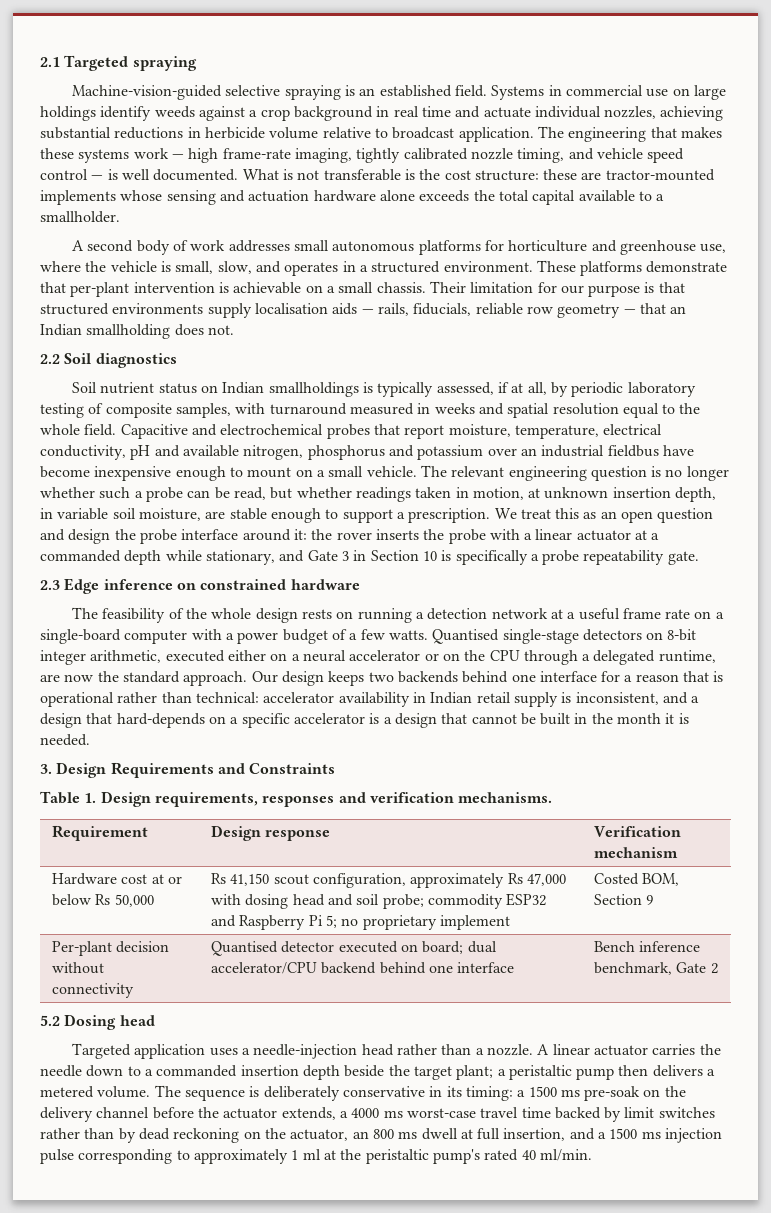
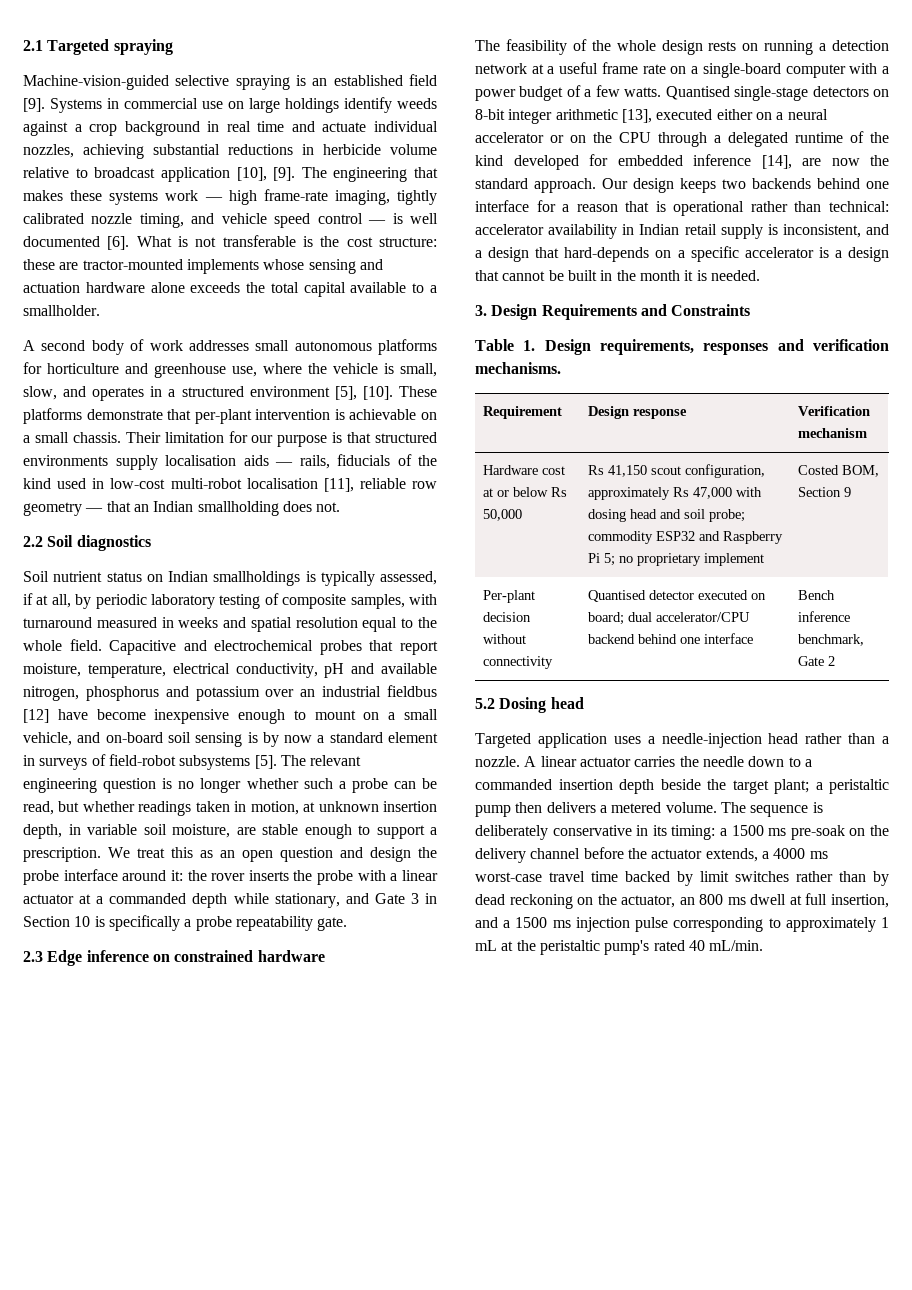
- Machine-vision-guided selective spraying is an established field.
+ Machine-vision-guided selective spraying is an established field [9].
- Systems in commercial use on large holdings identify weeds against a crop background in real time and actuate individual nozzles, achieving substantial reductions in herbicide volume relative to broadcast application.
+ Systems in commercial use on large holdings identify weeds against a crop background in real time and actuate individual nozzles, achieving substantial reductions in herbicide volume relative to broadcast application [10], [9].
- The engineering that makes these systems work — high frame-rate imaging, tightly calibrated nozzle timing, and vehicle speed control — is well documented.
+ The engineering that makes these systems work — high frame-rate imaging, tightly calibrated nozzle timing, and vehicle speed control — is well documented [6].
- A second body of work addresses small autonomous platforms for horticulture and greenhouse use, where the vehicle is small, slow, and operates in a structured environment.
+ A second body of work addresses small autonomous platforms for horticulture and greenhouse use, where the vehicle is small, slow, and operates in a structured environment [5], [10].
- Their limitation for our purpose is that structured environments supply localisation aids — rails, fiducials, reliable row geometry — that an Indian smallholding does not.
+ Their limitation for our purpose is that structured environments supply localisation aids — rails, fiducials of the kind used in low-cost multi-robot localisation [11], reliable row geometry — that an Indian smallholding does not.
- Capacitive and electrochemical probes that report moisture, temperature, electrical conductivity, pH and available nitrogen, phosphorus and potassium over an industrial fieldbus have become inexpensive enough to mount on a small vehicle.
+ Capacitive and electrochemical probes that report moisture, temperature, electrical conductivity, pH and available nitrogen, phosphorus and potassium over an industrial fieldbus [12] have become inexpensive enough to mount on a small vehicle, and on-board soil sensing is by now a standard element in surveys of field-robot subsystems [5].
- Quantised single-stage detectors on 8-bit integer arithmetic, executed either on a neural accelerator or on the CPU through a delegated runtime, are now the standard approach.
+ Quantised single-stage detectors on 8-bit integer arithmetic [13], executed either on a neural accelerator or on the CPU through a delegated runtime of the kind developed for embedded inference [14], are now the standard approach.
- a 1500 ms pre-soak on the delivery channel before the actuator extends, a 4000 ms worst-case travel time backed by limit switches rather than by dead reckoning on the actuator, an 800 ms dwell at full insertion, and a 1500 ms injection pulse corresponding to approximately 1 ml at the peristaltic pump's rated 40 ml/min.
+ a 1500 ms pre-soak on the delivery channel before the actuator extends, a 4000 ms worst-case travel time backed by limit switches rather than by dead reckoning on the actuator, an 800 ms dwell at full insertion, and a 1500 ms injection pulse corresponding to approximately 1 mL at the peristaltic pump's rated 40 mL/min.

